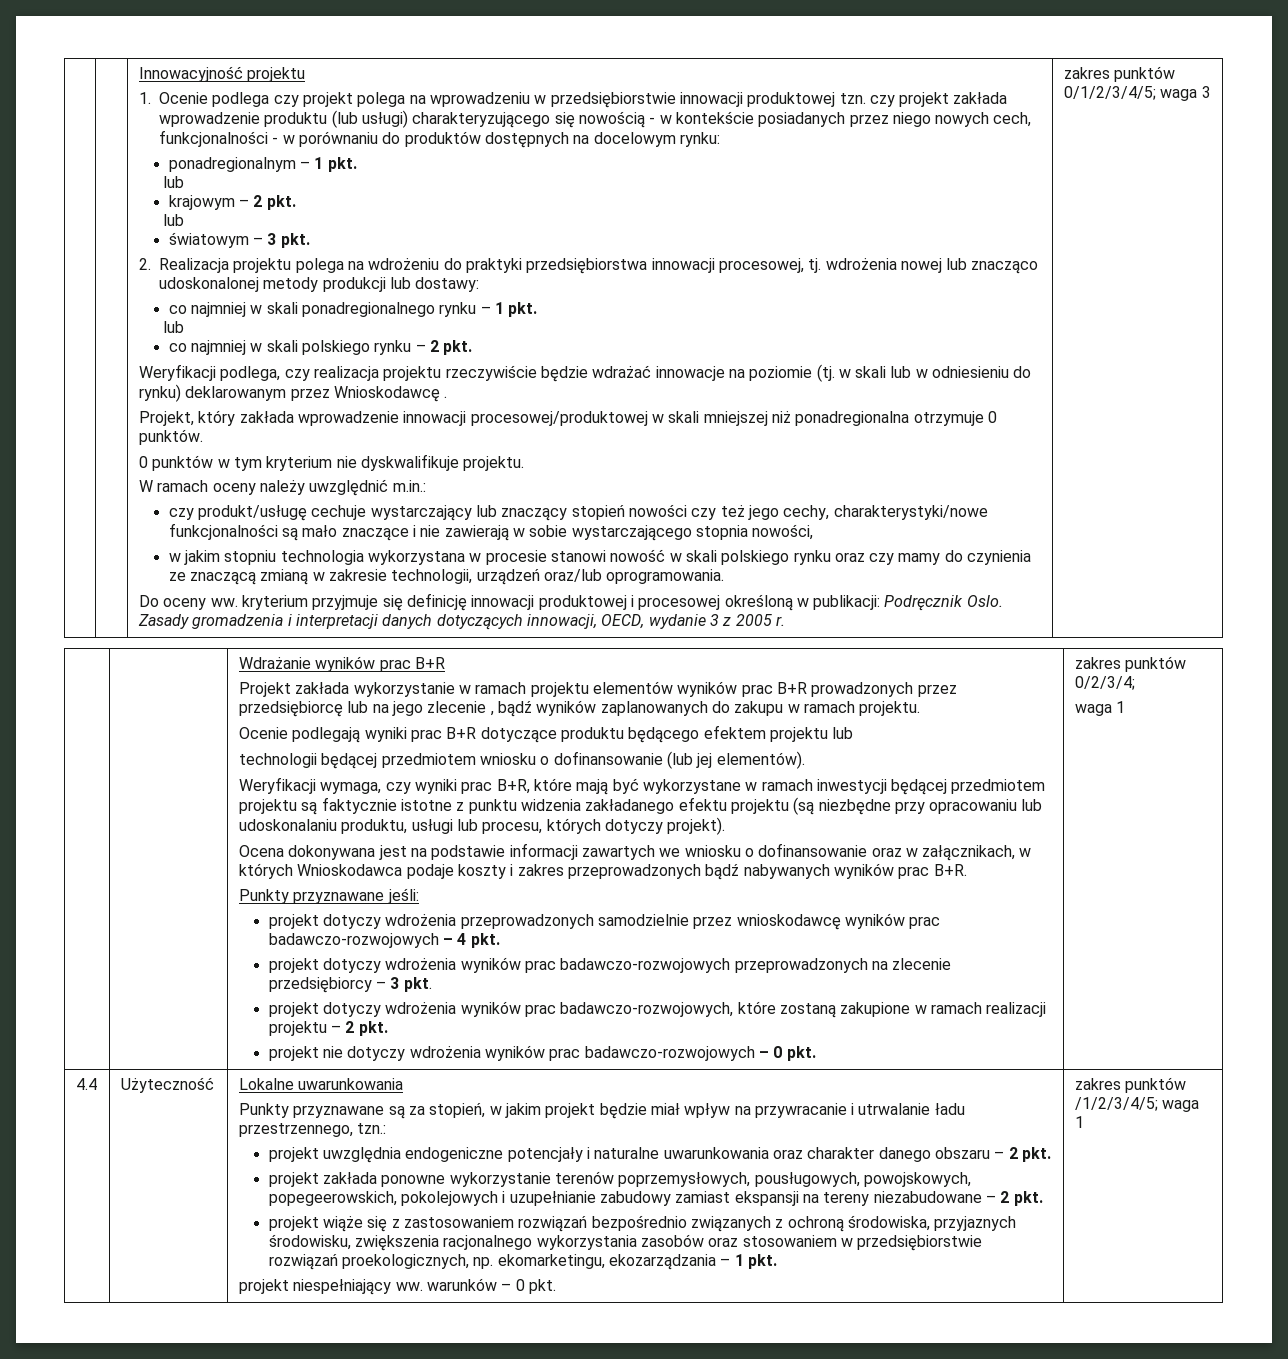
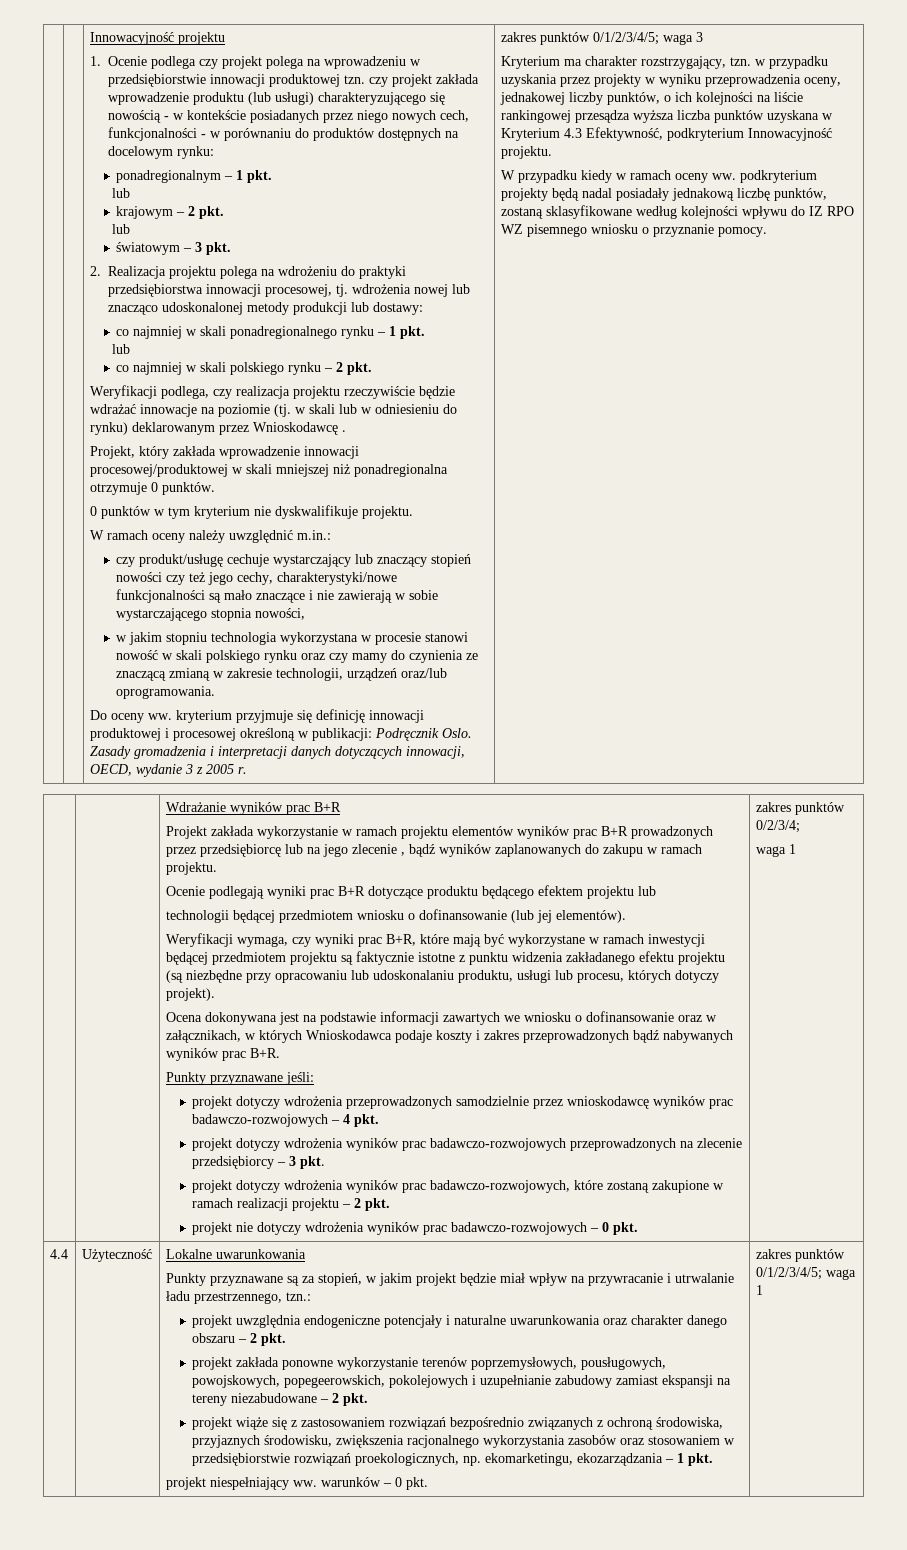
+ Kryterium ma charakter rozstrzygający, tzn. w przypadku uzyskania przez projekty w wyniku przeprowadzenia oceny, jednakowej liczby punktów, o ich kolejności na liście rankingowej przesądza wyższa liczba punktów uzyskana w Kryterium 4.3 Efektywność, podkryterium Innowacyjność projektu.
+ W przypadku kiedy w ramach oceny ww. podkryterium projekty będą nadal posiadały jednakową liczbę punktów, zostaną sklasyfikowane według kolejności wpływu do IZ RPO WZ pisemnego wniosku o przyznanie pomocy.
- zakres punktów /1/2/3/4/5; waga 1
+ zakres punktów 0/1/2/3/4/5; waga 1

